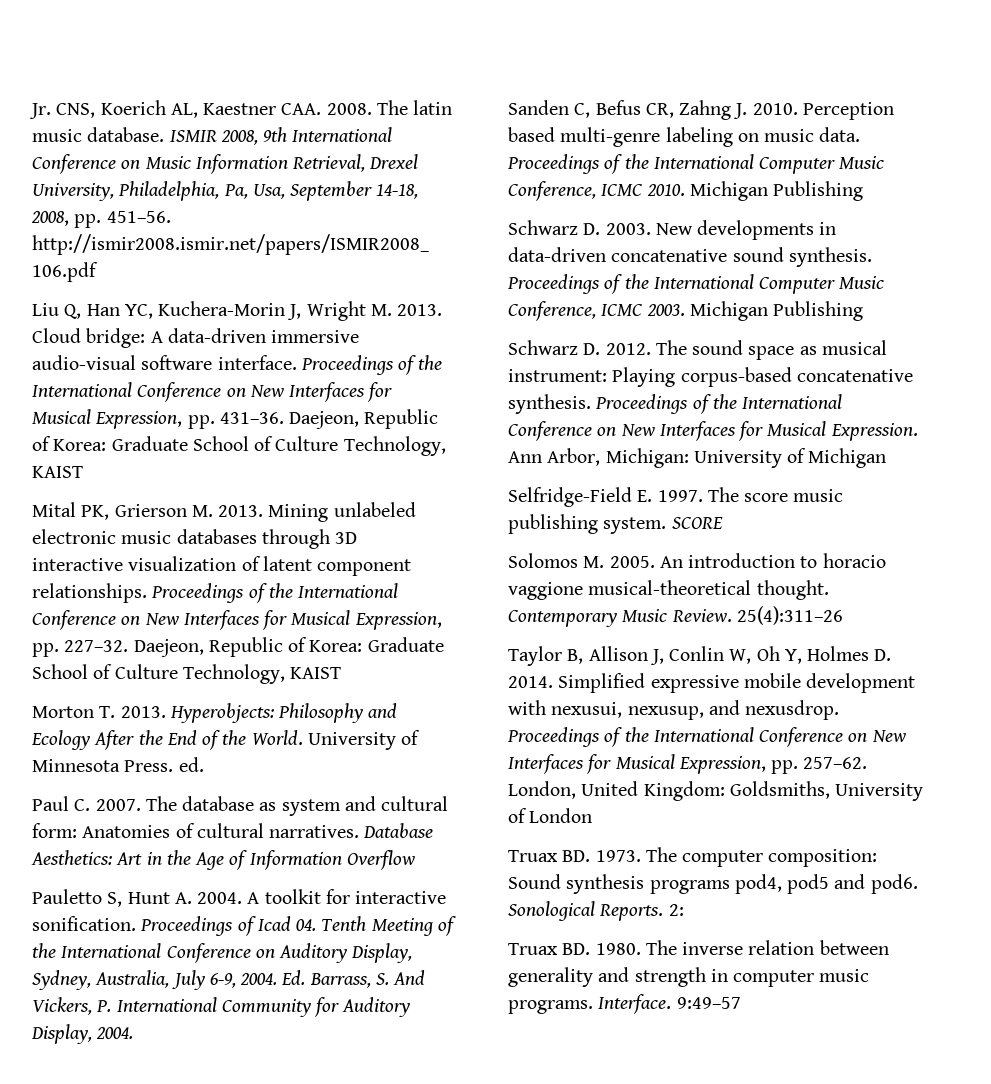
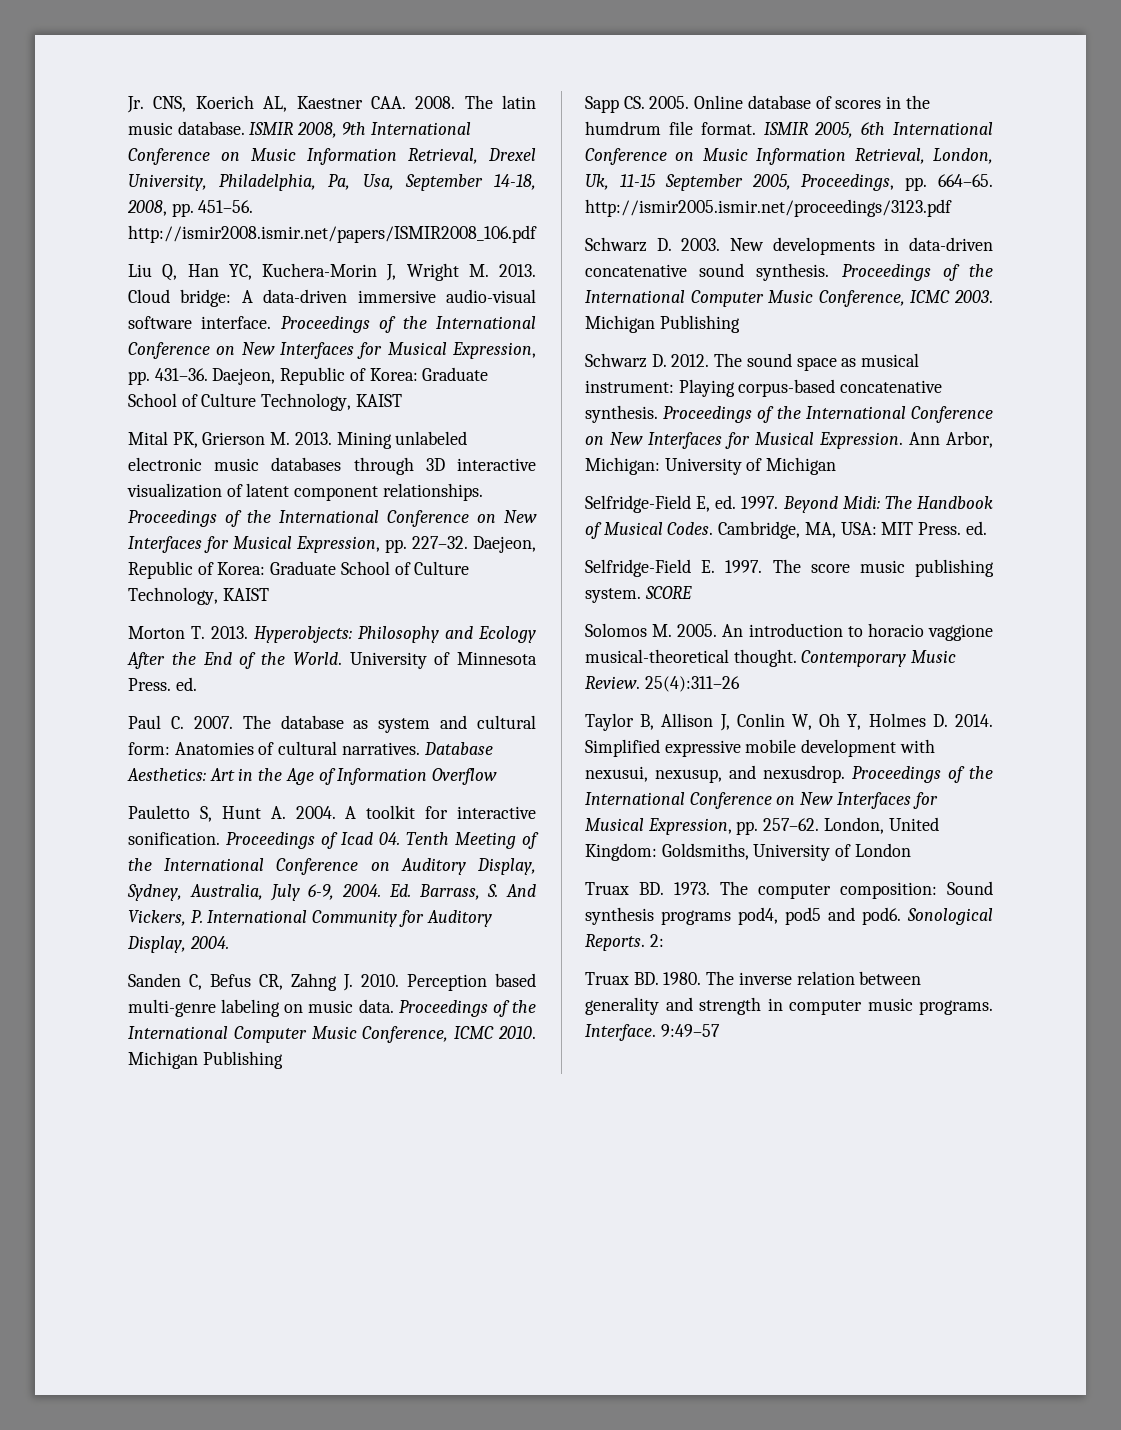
+ Sapp CS. 2005. Online database of scores in the humdrum file format. ISMIR 2005, 6th International Conference on Music Information Retrieval, London, Uk, 11-15 September 2005, Proceedings, pp. 664–65. http://ismir2005.ismir.net/proceedings/3123.pdf
+ Selfridge-Field E, ed. 1997. Beyond Midi: The Handbook of Musical Codes. Cambridge, MA, USA: MIT Press. ed.

